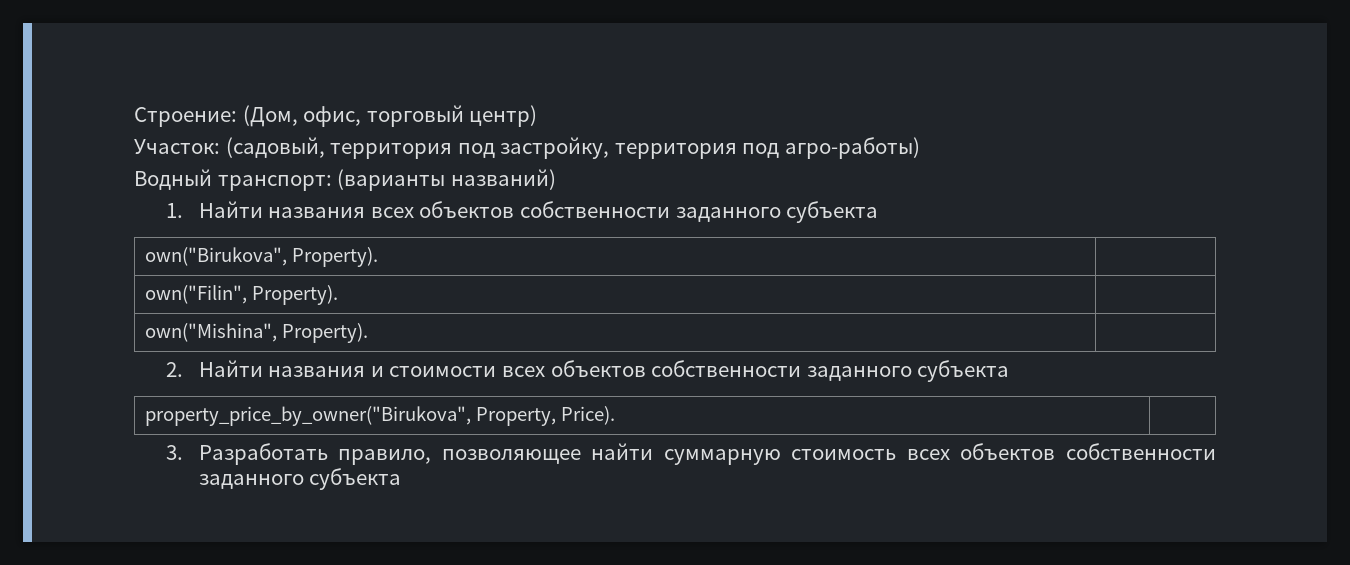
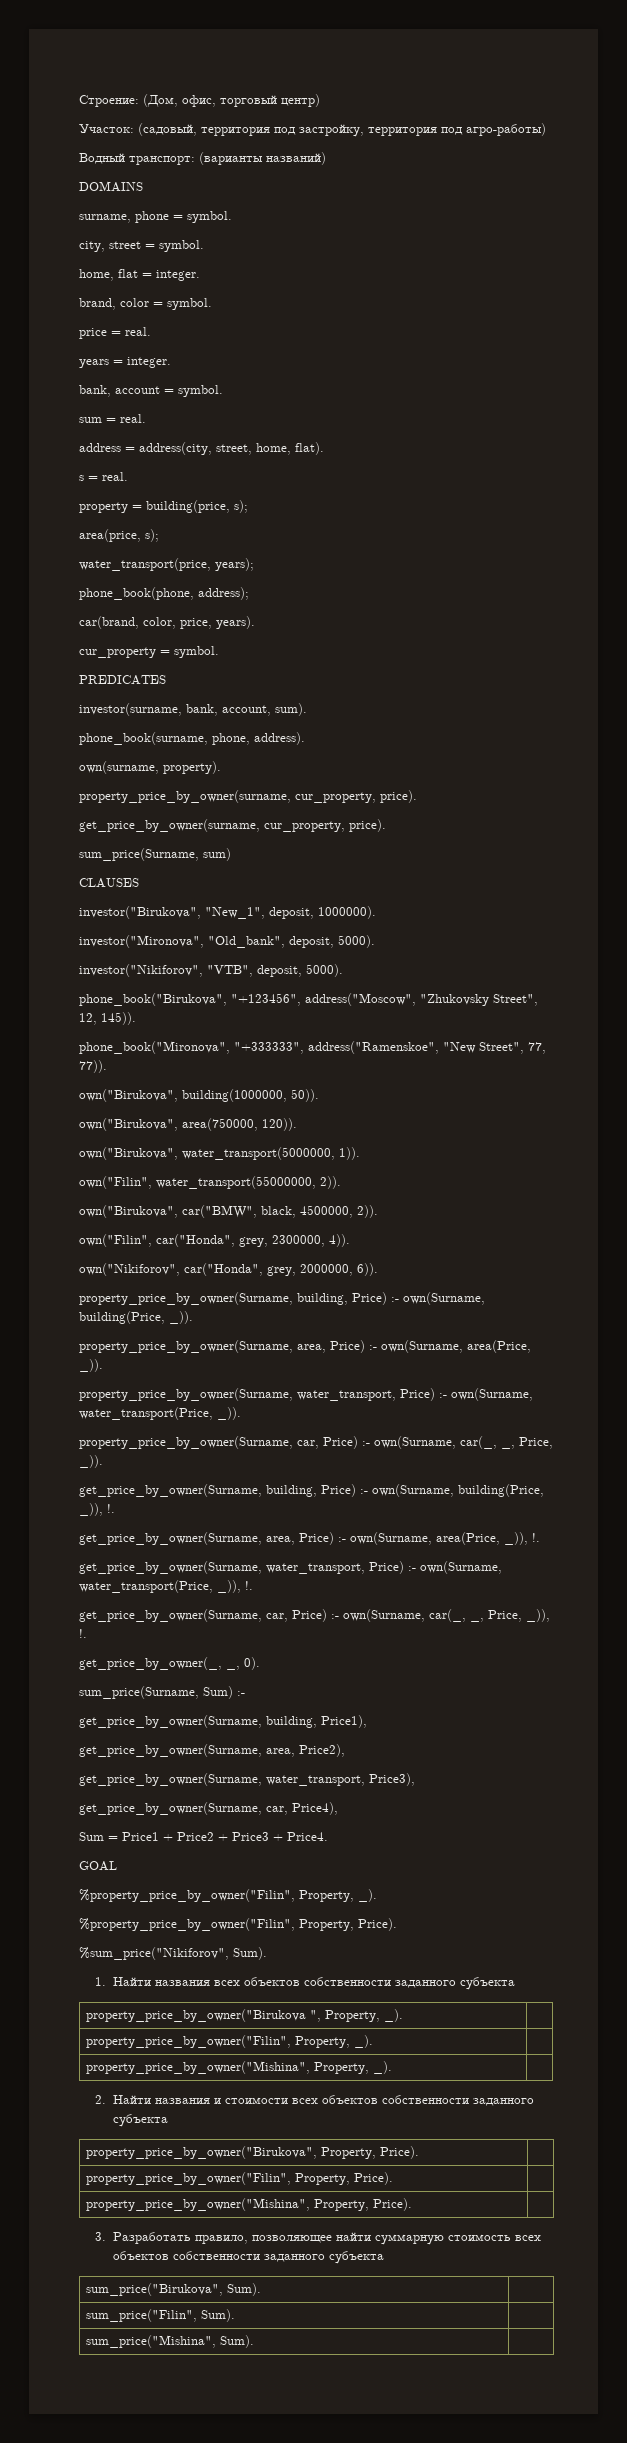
+ DOMAINS
+ surname, phone = symbol.
+ city, street = symbol.
+ home, flat = integer.
+ brand, color = symbol.
+ price = real.
+ years = integer.
+ bank, account = symbol.
+ sum = real.
+ address = address(city, street, home, flat).
+ s = real.
+ property = building(price, s);
+ area(price, s);
+ water_transport(price, years);
+ phone_book(phone, address);
+ car(brand, color, price, years).
+ cur_property = symbol.
+ PREDICATES
+ investor(surname, bank, account, sum).
+ phone_book(surname, phone, address).
+ own(surname, property).
+ property_price_by_owner(surname, cur_property, price).
+ get_price_by_owner(surname, cur_property, price).
+ sum_price(Surname, sum)
+ CLAUSES
+ investor("Birukova", "New_1", deposit, 1000000).
+ investor("Mironova", "Old_bank", deposit, 5000).
+ investor("Nikiforov", "VTB", deposit, 5000).
+ phone_book("Birukova", "+123456", address("Moscow", "Zhukovsky Street", 12, 145)).
+ phone_book("Mironova", "+333333", address("Ramenskoe", "New Street", 77, 77)).
+ own("Birukova", building(1000000, 50)).
+ own("Birukova", area(750000, 120)).
+ own("Birukova", water_transport(5000000, 1)).
+ own("Filin", water_transport(55000000, 2)).
+ own("Birukova", car("BMW", black, 4500000, 2)).
+ own("Filin", car("Honda", grey, 2300000, 4)).
+ own("Nikiforov", car("Honda", grey, 2000000, 6)).
+ property_price_by_owner(Surname, building, Price) :- own(Surname, building(Price, _)).
+ property_price_by_owner(Surname, area, Price) :- own(Surname, area(Price, _)).
+ property_price_by_owner(Surname, water_transport, Price) :- own(Surname, water_transport(Price, _)).
+ property_price_by_owner(Surname, car, Price) :- own(Surname, car(_, _, Price, _)).
+ get_price_by_owner(Surname, building, Price) :- own(Surname, building(Price, _)), !.
+ get_price_by_owner(Surname, area, Price) :- own(Surname, area(Price, _)), !.
+ get_price_by_owner(Surname, water_transport, Price) :- own(Surname, water_transport(Price, _)), !.
+ get_price_by_owner(Surname, car, Price) :- own(Surname, car(_, _, Price, _)), !.
+ get_price_by_owner(_, _, 0).
+ sum_price(Surname, Sum) :-
+ get_price_by_owner(Surname, building, Price1),
+ get_price_by_owner(Surname, area, Price2),
+ get_price_by_owner(Surname, water_transport, Price3),
+ get_price_by_owner(Surname, car, Price4),
+ Sum = Price1 + Price2 + Price3 + Price4.
+ GOAL
+ %property_price_by_owner("Filin", Property, _).
+ %property_price_by_owner("Filin", Property, Price).
+ %sum_price("Nikiforov", Sum).
- own("Birukova", Property). |
- own("Filin", Property). |
- own("Mishina", Property). |
+ property_price_by_owner("Birukova ", Property, _). |
+ property_price_by_owner("Filin", Property, _). |
+ property_price_by_owner("Mishina", Property, _). |
+ property_price_by_owner("Filin", Property, Price). |
+ property_price_by_owner("Mishina", Property, Price). |
+ sum_price("Birukova", Sum). |
+ sum_price("Filin", Sum). |
+ sum_price("Mishina", Sum). |

